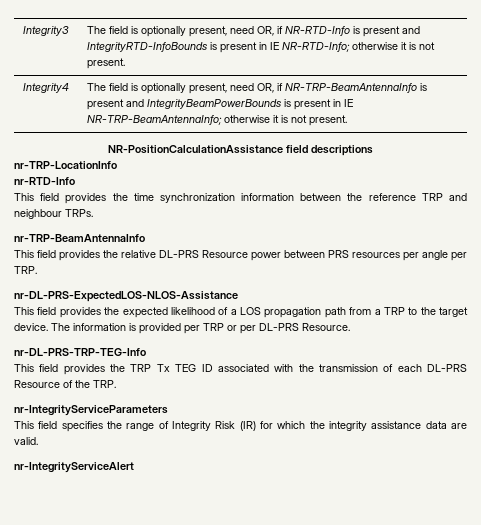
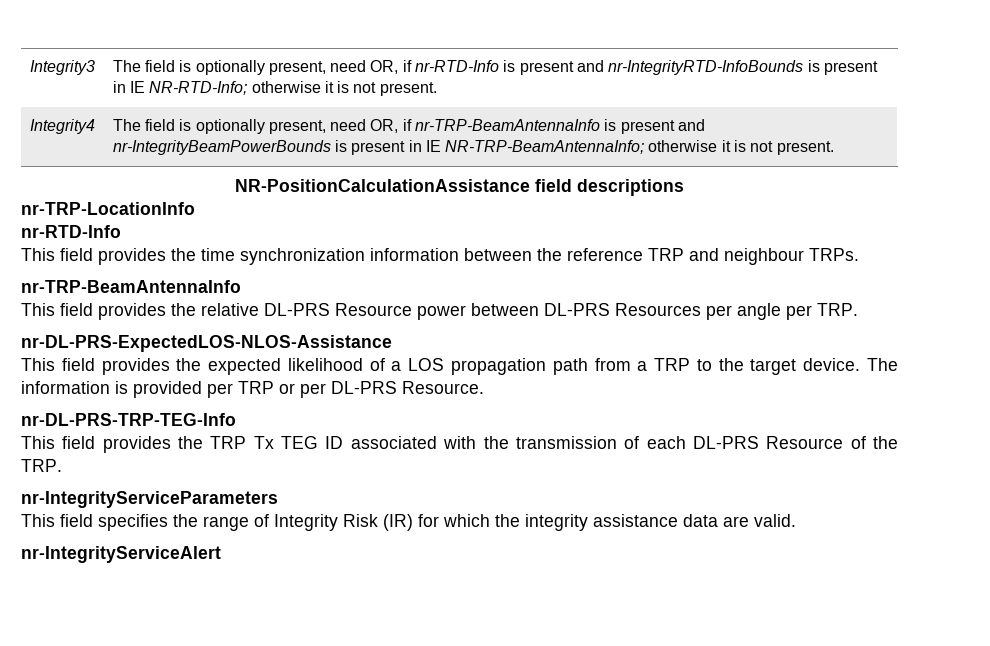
- Integrity3 | The field is optionally present, need OR, if NR-RTD-Info is present and IntegrityRTD-InfoBounds is present in IE NR-RTD-Info; otherwise it is not present.
+ Integrity3 | The field is optionally present, need OR, if nr-RTD-Info is present and nr-IntegrityRTD-InfoBounds is present in IE NR-RTD-Info; otherwise it is not present.
- Integrity4 | The field is optionally present, need OR, if NR-TRP-BeamAntennaInfo is present and IntegrityBeamPowerBounds is present in IE NR-TRP-BeamAntennaInfo; otherwise it is not present.
+ Integrity4 | The field is optionally present, need OR, if nr-TRP-BeamAntennaInfo is present and nr-IntegrityBeamPowerBounds is present in IE NR-TRP-BeamAntennaInfo; otherwise it is not present.
- This field provides the relative DL-PRS Resource power between PRS resources per angle per TRP.
+ This field provides the relative DL-PRS Resource power between DL-PRS Resources per angle per TRP.

